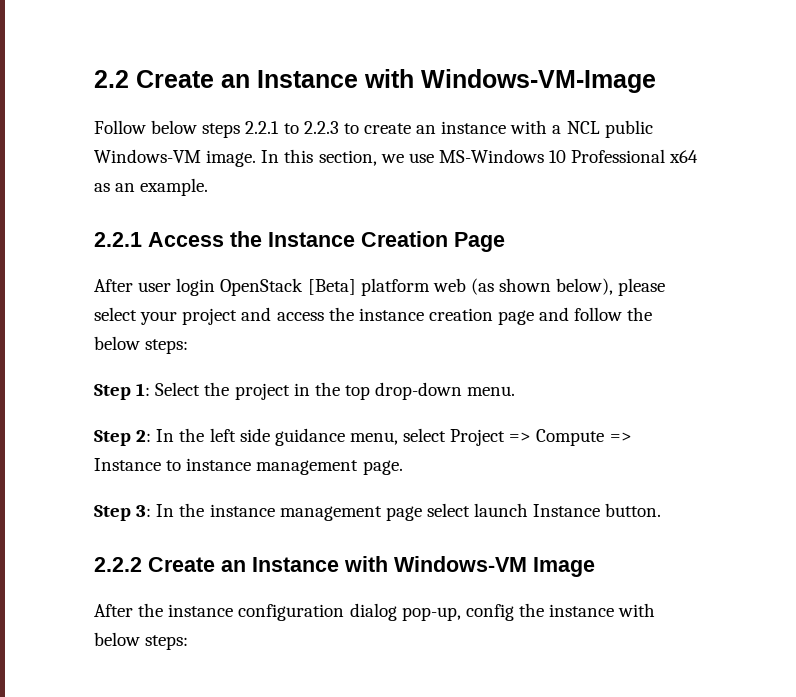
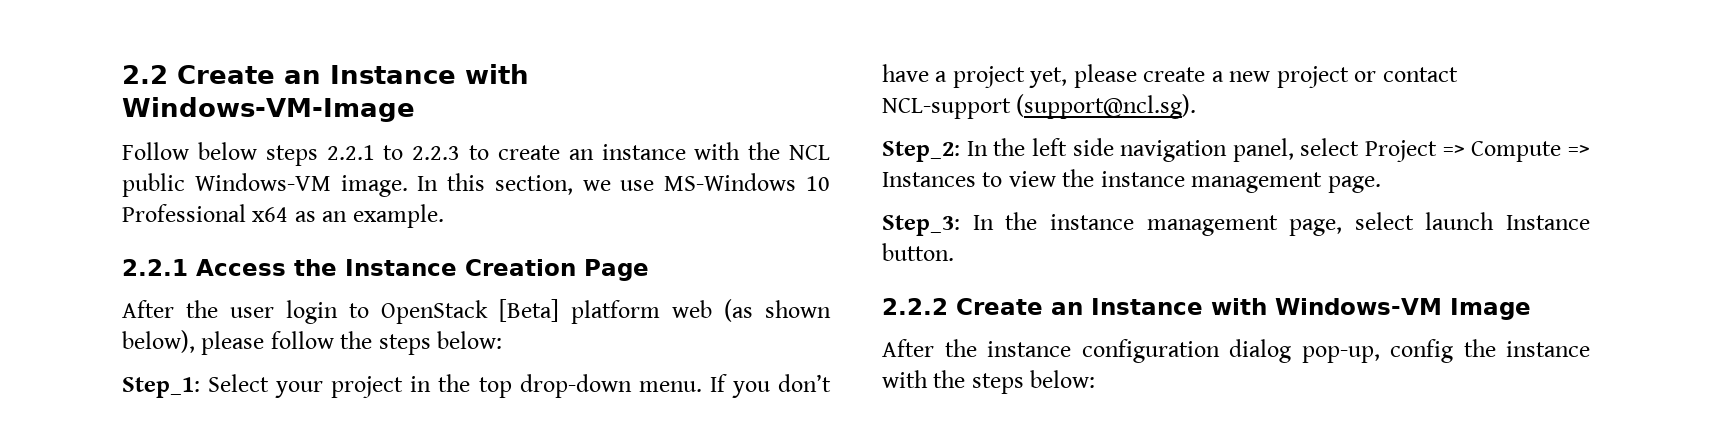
- Follow below steps 2.2.1 to 2.2.3 to create an instance with a NCL public Windows-VM image.
+ Follow below steps 2.2.1 to 2.2.3 to create an instance with the NCL public Windows-VM image.
- After user login OpenStack [Beta] platform web (as shown below), please select your project and access the instance creation page and follow the below steps:
- Step 1: Select the project in the top drop-down menu.
- Step 2: In the left side guidance menu, select Project => Compute => Instance to instance management page.
+ After the user login to OpenStack [Beta] platform web (as shown below), please follow the steps below:
+ Step_1: Select your project in the top drop-down menu. If you don’t have a project yet, please create a new project or contact NCL-support (support@ncl.sg).
+ Step_2: In the left side navigation panel, select Project => Compute => Instances to view the instance management page.
- Step 3: In the instance management page select launch Instance button.
+ Step_3: In the instance management page, select launch Instance button.
- After the instance configuration dialog pop-up, config the instance with below steps:
+ After the instance configuration dialog pop-up, config the instance with the steps below:

